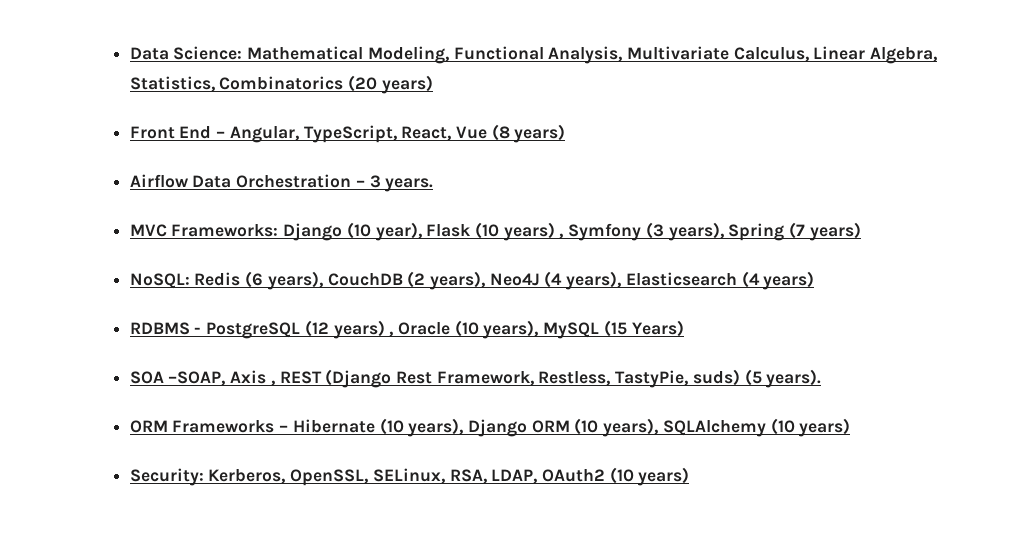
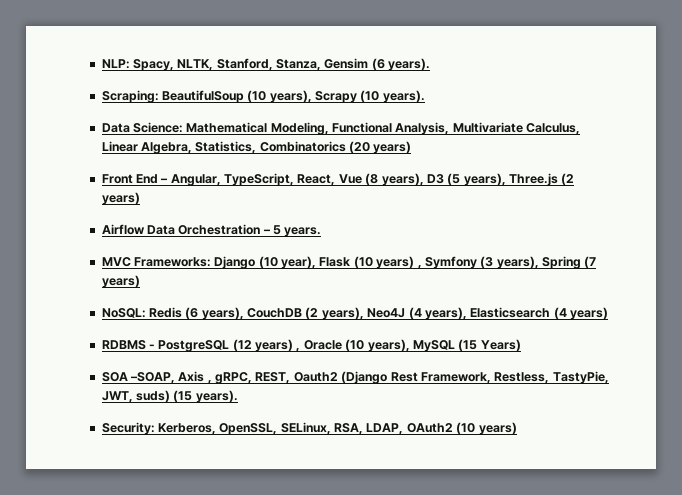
+ NLP: Spacy, NLTK, Stanford, Stanza, Gensim (6 years).
+ Scraping: BeautifulSoup (10 years), Scrapy (10 years).
- Front End – Angular, TypeScript, React, Vue (8 years)
+ Front End – Angular, TypeScript, React, Vue (8 years), D3 (5 years), Three.js (2 years)
- Airflow Data Orchestration – 3 years.
+ Airflow Data Orchestration – 5 years.
- SOA –SOAP, Axis , REST (Django Rest Framework, Restless, TastyPie, suds) (5 years).
- ORM Frameworks – Hibernate (10 years), Django ORM (10 years), SQLAlchemy (10 years)
+ SOA –SOAP, Axis , gRPC, REST, Oauth2 (Django Rest Framework, Restless, TastyPie, JWT, suds) (15 years).

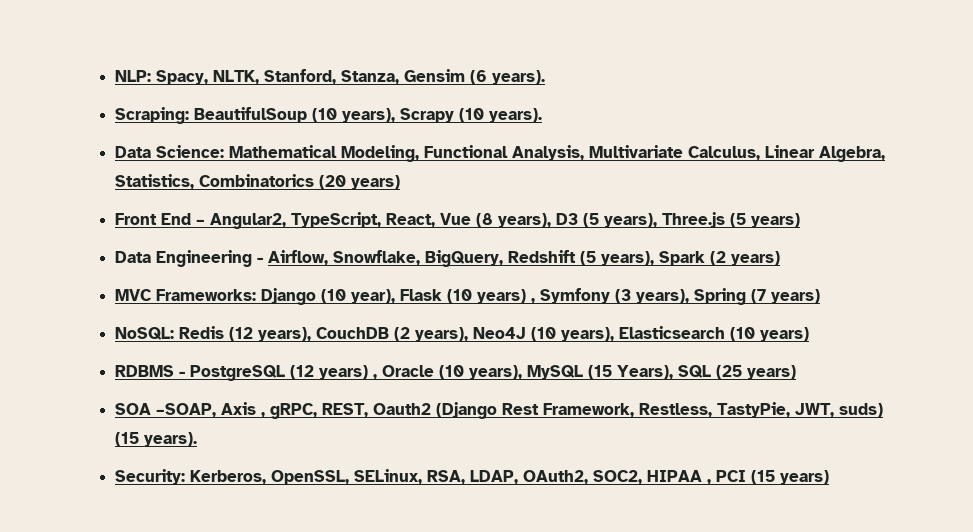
- Front End – Angular, TypeScript, React, Vue (8 years), D3 (5 years), Three.js (2 years)
- Airflow Data Orchestration – 5 years.
+ Front End – Angular2, TypeScript, React, Vue (8 years), D3 (5 years), Three.js (5 years)
+ Data Engineering - Airflow, Snowflake, BigQuery, Redshift (5 years), Spark (2 years)
- NoSQL: Redis (6 years), CouchDB (2 years), Neo4J (4 years), Elasticsearch (4 years)
+ NoSQL: Redis (12 years), CouchDB (2 years), Neo4J (10 years), Elasticsearch (10 years)
- RDBMS - PostgreSQL (12 years) , Oracle (10 years), MySQL (15 Years)
+ RDBMS - PostgreSQL (12 years) , Oracle (10 years), MySQL (15 Years), SQL (25 years)
- Security: Kerberos, OpenSSL, SELinux, RSA, LDAP, OAuth2 (10 years)
+ Security: Kerberos, OpenSSL, SELinux, RSA, LDAP, OAuth2, SOC2, HIPAA , PCI (15 years)

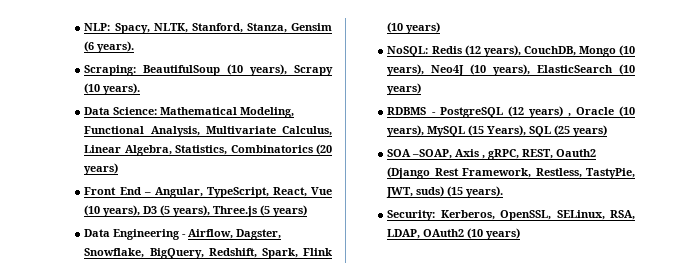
- Front End – Angular2, TypeScript, React, Vue (8 years), D3 (5 years), Three.js (5 years)
+ Front End – Angular, TypeScript, React, Vue (10 years), D3 (5 years), Three.js (5 years)
- Data Engineering - Airflow, Snowflake, BigQuery, Redshift (5 years), Spark (2 years)
- MVC Frameworks: Django (10 year), Flask (10 years) , Symfony (3 years), Spring (7 years)
+ Data Engineering - Airflow, Dagster, Snowflake, BigQuery, Redshift, Spark, Flink (10 years)
- NoSQL: Redis (12 years), CouchDB (2 years), Neo4J (10 years), Elasticsearch (10 years)
+ NoSQL: Redis (12 years), CouchDB, Mongo (10 years), Neo4J (10 years), ElasticSearch (10 years)
- Security: Kerberos, OpenSSL, SELinux, RSA, LDAP, OAuth2, SOC2, HIPAA , PCI (15 years)
+ Security: Kerberos, OpenSSL, SELinux, RSA, LDAP, OAuth2 (10 years)

